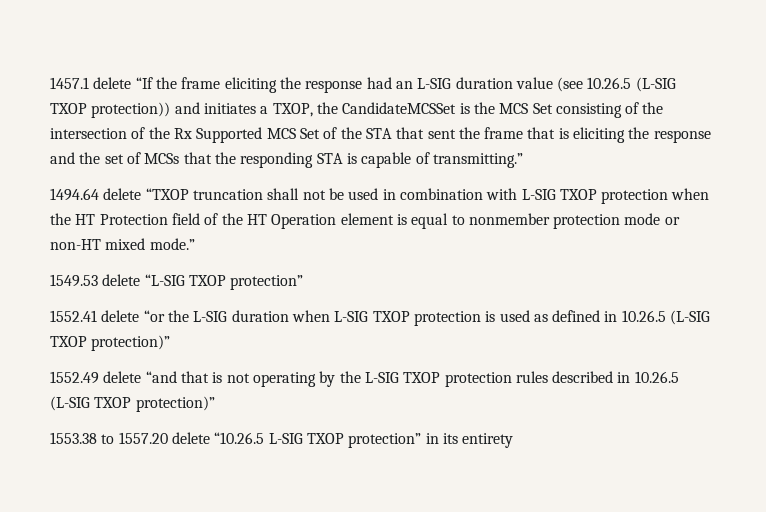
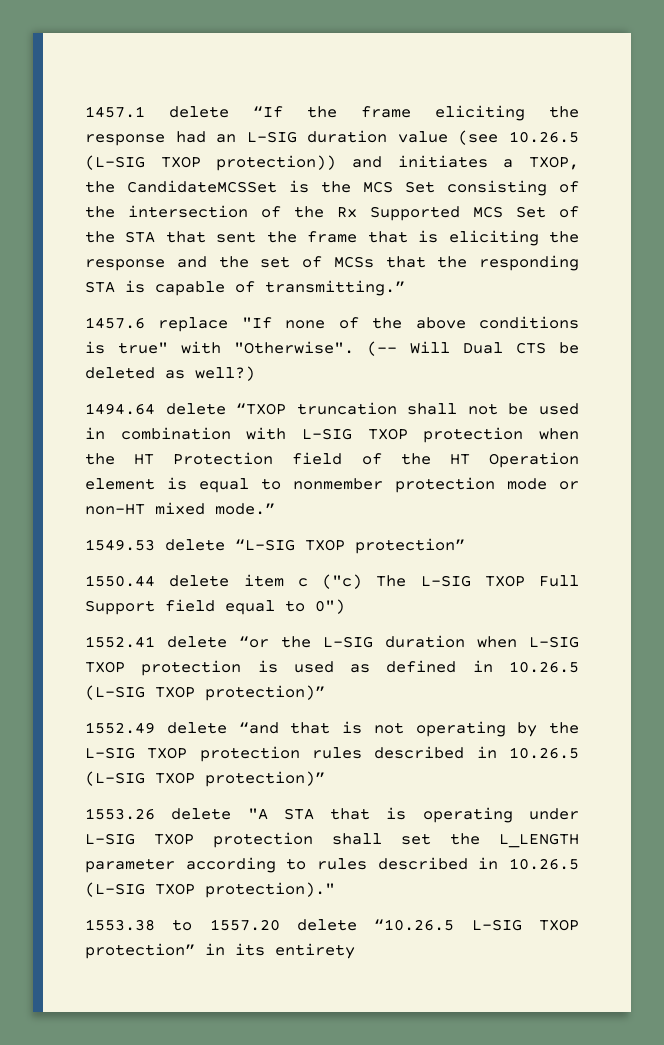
+ 1457.6 replace "If none of the above conditions is true" with "Otherwise". (-- Will Dual CTS be deleted as well?)
+ 1550.44 delete item c ("c) The L-SIG TXOP Full Support field equal to 0")
+ 1553.26 delete "A STA that is operating under L-SIG TXOP protection shall set the L_LENGTH parameter according to rules described in 10.26.5 (L-SIG TXOP protection)."

